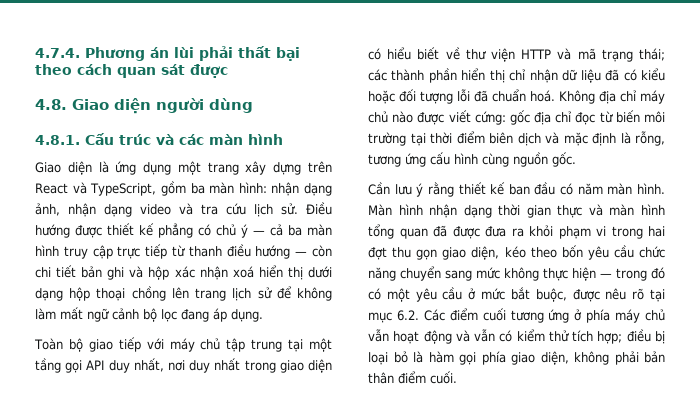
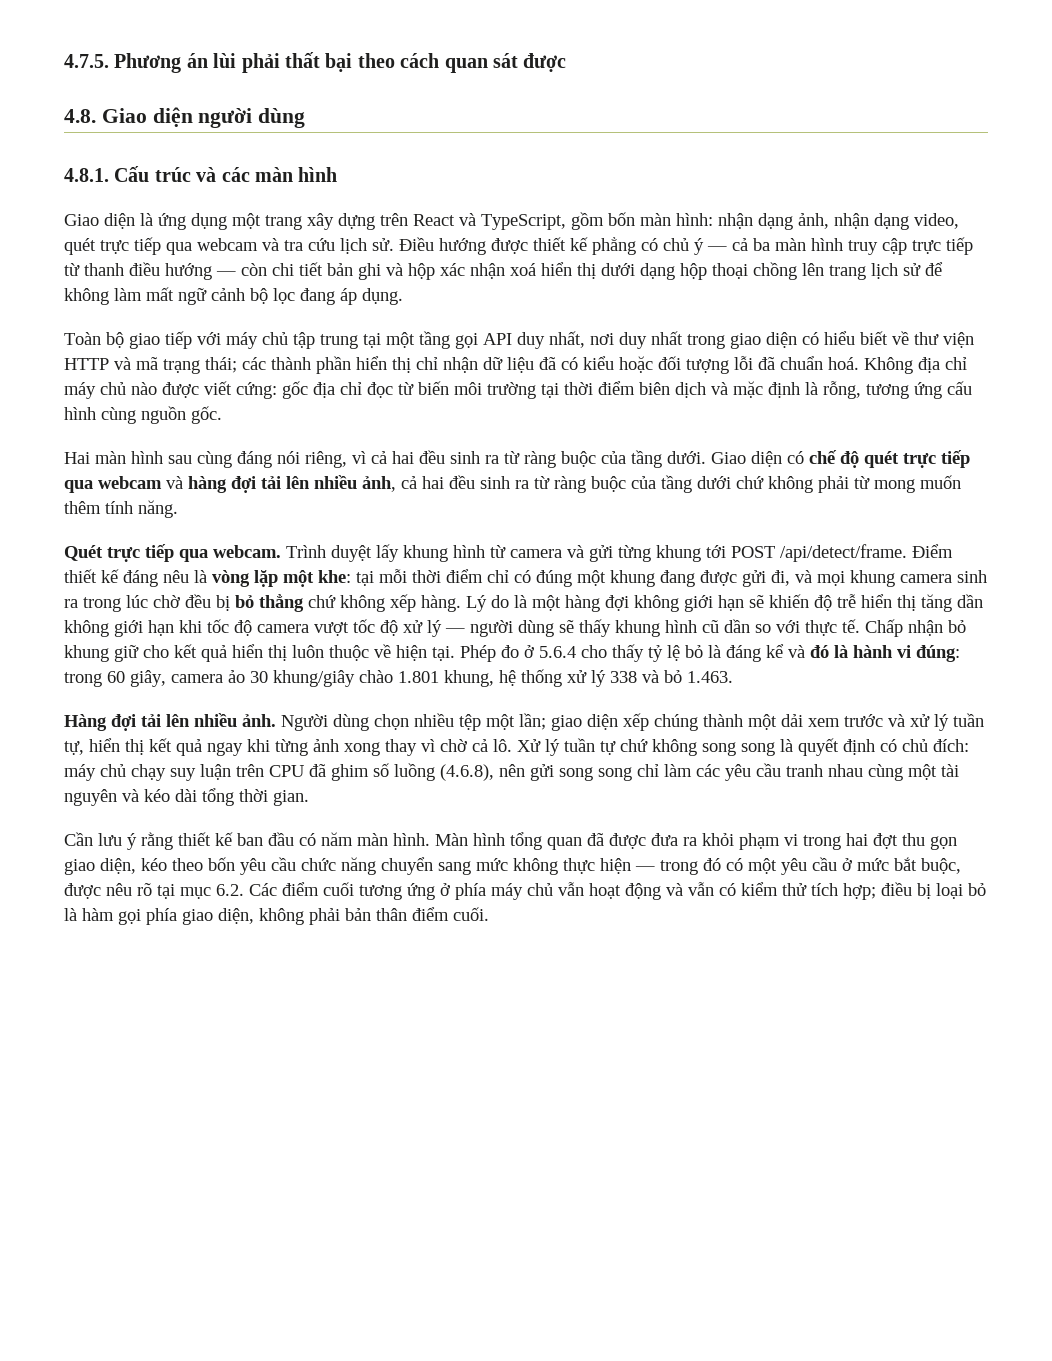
- 4.7.4. Phương án lùi phải thất bại theo cách quan sát được
+ 4.7.5. Phương án lùi phải thất bại theo cách quan sát được
- Giao diện là ứng dụng một trang xây dựng trên React và TypeScript, gồm ba màn hình: nhận dạng ảnh, nhận dạng video và tra cứu lịch sử.
+ Giao diện là ứng dụng một trang xây dựng trên React và TypeScript, gồm bốn màn hình: nhận dạng ảnh, nhận dạng video, quét trực tiếp qua webcam và tra cứu lịch sử.
+ Hai màn hình sau cùng đáng nói riêng, vì cả hai đều sinh ra từ ràng buộc của tầng dưới. Giao diện có chế độ quét trực tiếp qua webcam và hàng đợi tải lên nhiều ảnh, cả hai đều sinh ra từ ràng buộc của tầng dưới chứ không phải từ mong muốn thêm tính năng.
+ Quét trực tiếp qua webcam. Trình duyệt lấy khung hình từ camera và gửi từng khung tới POST /api/detect/frame. Điểm thiết kế đáng nêu là vòng lặp một khe: tại mỗi thời điểm chỉ có đúng một khung đang được gửi đi, và mọi khung camera sinh ra trong lúc chờ đều bị bỏ thẳng chứ không xếp hàng. Lý do là một hàng đợi không giới hạn sẽ khiến độ trễ hiển thị tăng dần không giới hạn khi tốc độ camera vượt tốc độ xử lý — người dùng sẽ thấy khung hình cũ dần so với thực tế. Chấp nhận bỏ khung giữ cho kết quả hiển thị luôn thuộc về hiện tại. Phép đo ở 5.6.4 cho thấy tỷ lệ bỏ là đáng kể và đó là hành vi đúng: trong 60 giây, camera ảo 30 khung/giây chào 1.801 khung, hệ thống xử lý 338 và bỏ 1.463.
+ Hàng đợi tải lên nhiều ảnh. Người dùng chọn nhiều tệp một lần; giao diện xếp chúng thành một dải xem trước và xử lý tuần tự, hiển thị kết quả ngay khi từng ảnh xong thay vì chờ cả lô. Xử lý tuần tự chứ không song song là quyết định có chủ đích: máy chủ chạy suy luận trên CPU đã ghim số luồng (4.6.8), nên gửi song song chỉ làm các yêu cầu tranh nhau cùng một tài nguyên và kéo dài tổng thời gian.
- Màn hình nhận dạng thời gian thực và màn hình tổng quan đã được đưa ra khỏi phạm vi trong hai đợt thu gọn giao diện, kéo theo bốn yêu cầu chức năng chuyển sang mức không thực hiện — trong đó có một yêu cầu ở mức bắt buộc, được nêu rõ tại mục 6.2. Các điểm cuối tương ứng ở phía máy chủ vẫn hoạt động và vẫn có kiểm thử tích hợp;
+ Màn hình tổng quan đã được đưa ra khỏi phạm vi trong hai đợt thu gọn giao diện, kéo theo bốn yêu cầu chức năng chuyển sang mức không thực hiện — trong đó có một yêu cầu ở mức bắt buộc, được nêu rõ tại mục 6.2. Các điểm cuối tương ứng ở phía máy chủ vẫn hoạt động và vẫn có kiểm thử tích hợp;

